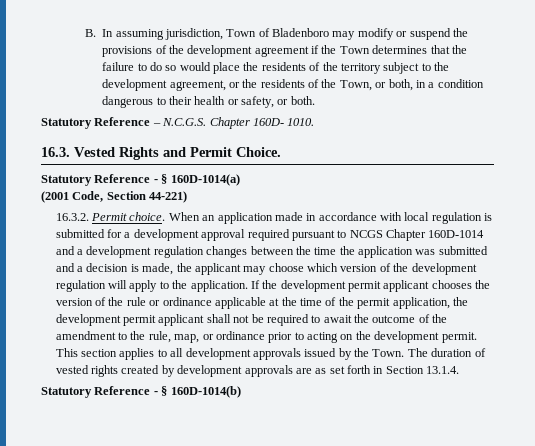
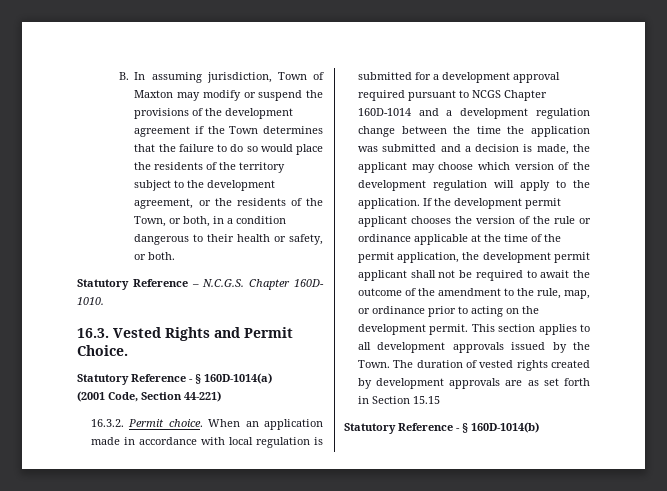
- B. In assuming jurisdiction, Town of Bladenboro may modify or suspend the provisions of the development agreement if the Town determines that the failure to do so would place the residents of the territory subject to the development agreement, or the residents of the Town, or both, in a condition dangerous to their health or safety, or both.
+ B. In assuming jurisdiction, Town of Maxton may modify or suspend the provisions of the development agreement if the Town determines that the failure to do so would place the residents of the territory subject to the development agreement, or the residents of the Town, or both, in a condition dangerous to their health or safety, or both.
- When an application made in accordance with local regulation is submitted for a development approval required pursuant to NCGS Chapter 160D-1014 and a development regulation changes between the time the application was submitted and a decision is made, the applicant may choose which version of the development regulation will apply to the application.
+ When an application made in accordance with local regulation is submitted for a development approval required pursuant to NCGS Chapter 160D-1014 and a development regulation change between the time the application was submitted and a decision is made, the applicant may choose which version of the development regulation will apply to the application.
- The duration of vested rights created by development approvals are as set forth in Section 13.1.4.
+ The duration of vested rights created by development approvals are as set forth in Section 15.15

